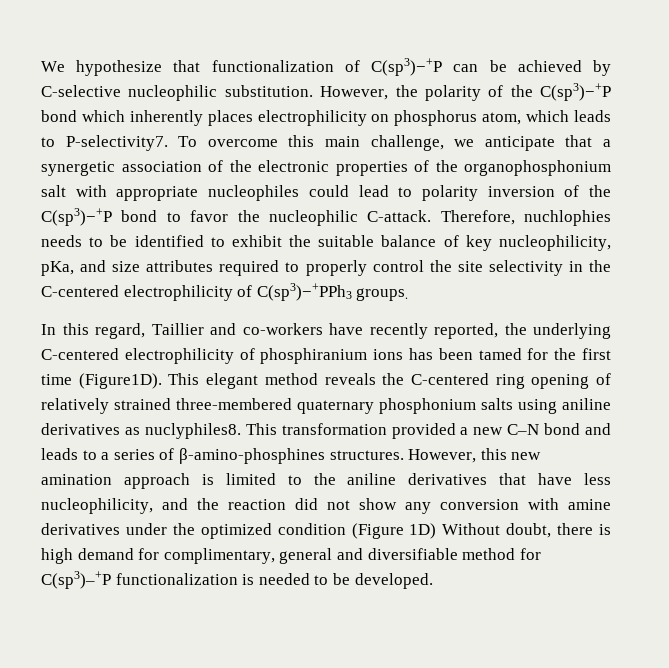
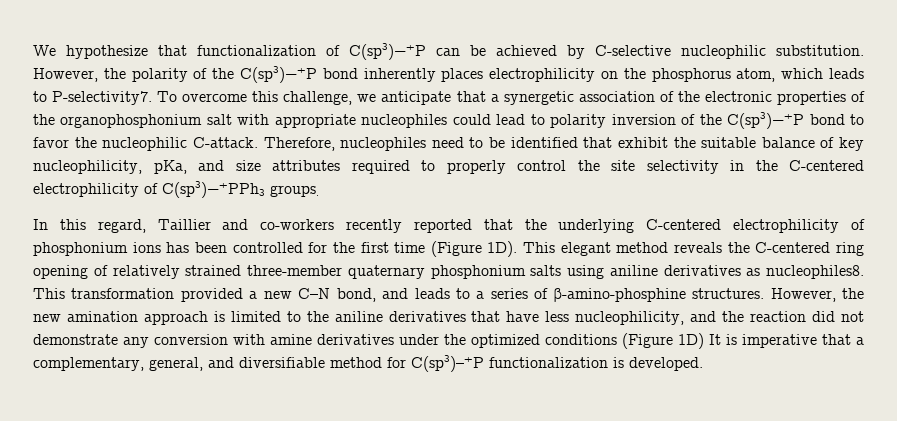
- However, the polarity of the C(sp3)−+P bond which inherently places electrophilicity on phosphorus atom, which leads to P-selectivity7.
+ However, the polarity of the C(sp3)−+P bond inherently places electrophilicity on the phosphorus atom, which leads to P-selectivity7.
- To overcome this main challenge, we anticipate that a synergetic association of the electronic properties of the organophosphonium salt with appropriate nucleophiles could lead to polarity inversion of the C(sp3)−+P bond to favor the nucleophilic C-attack.
+ To overcome this challenge, we anticipate that a synergetic association of the electronic properties of the organophosphonium salt with appropriate nucleophiles could lead to polarity inversion of the C(sp3)−+P bond to favor the nucleophilic C-attack.
- Therefore, nuchlophies needs to be identified to exhibit the suitable balance of key nucleophilicity, pKa, and size attributes required to properly control the site selectivity in the C‐centered electrophilicity of C(sp3)−+PPh3 groups.
+ Therefore, nucleophiles need to be identified that exhibit the suitable balance of key nucleophilicity, pKa, and size attributes required to properly control the site selectivity in the C‐centered electrophilicity of C(sp3)−+PPh3 groups.
- In this regard, Taillier and co-workers have recently reported, the underlying C‐centered electrophilicity of phosphiranium ions has been tamed for the first time (Figure1D).
+ In this regard, Taillier and co-workers recently reported that the underlying C‐centered electrophilicity of phosphonium ions has been controlled for the first time (Figure 1D).
- This elegant method reveals the C-centered ring opening of relatively strained three-membered quaternary phosphonium salts using aniline derivatives as nuclyphiles8.
+ This elegant method reveals the C-centered ring opening of relatively strained three-member quaternary phosphonium salts using aniline derivatives as nucleophiles8.
- This transformation provided a new C–N bond and leads to a series of β-amino-phosphines structures.
+ This transformation provided a new C–N bond, and leads to a series of β-amino-phosphine structures.
- However, this new amination approach is limited to the aniline derivatives that have less nucleophilicity, and the reaction did not show any conversion with amine derivatives under the optimized condition (Figure 1D) Without doubt, there is high demand for complimentary, general and diversifiable method for C(sp3)–+P functionalization is needed to be developed.
+ However, the new amination approach is limited to the aniline derivatives that have less nucleophilicity, and the reaction did not demonstrate any conversion with amine derivatives under the optimized conditions (Figure 1D) It is imperative that a complementary, general, and diversifiable method for C(sp3)–+P functionalization is developed.

